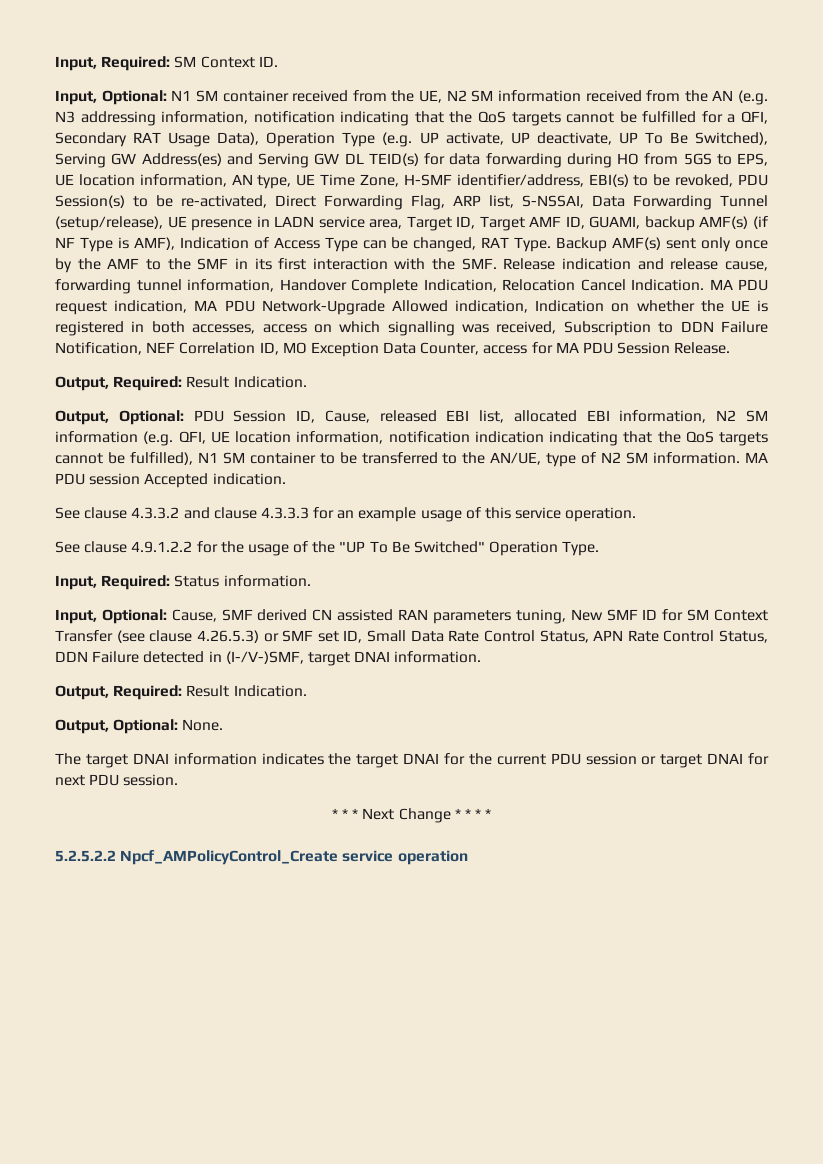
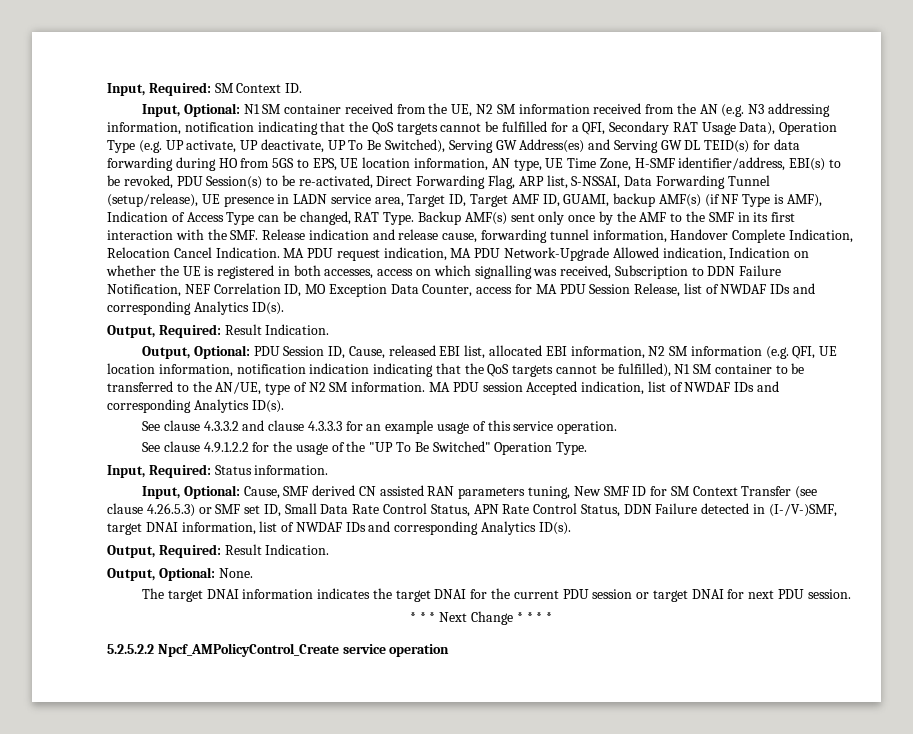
- MA PDU request indication, MA PDU Network-Upgrade Allowed indication, Indication on whether the UE is registered in both accesses, access on which signalling was received, Subscription to DDN Failure Notification, NEF Correlation ID, MO Exception Data Counter, access for MA PDU Session Release.
+ MA PDU request indication, MA PDU Network-Upgrade Allowed indication, Indication on whether the UE is registered in both accesses, access on which signalling was received, Subscription to DDN Failure Notification, NEF Correlation ID, MO Exception Data Counter, access for MA PDU Session Release, list of NWDAF IDs and corresponding Analytics ID(s).
- MA PDU session Accepted indication.
+ MA PDU session Accepted indication, list of NWDAF IDs and corresponding Analytics ID(s).
- Input, Optional: Cause, SMF derived CN assisted RAN parameters tuning, New SMF ID for SM Context Transfer (see clause 4.26.5.3) or SMF set ID, Small Data Rate Control Status, APN Rate Control Status, DDN Failure detected in (I-/V-)SMF, target DNAI information.
+ Input, Optional: Cause, SMF derived CN assisted RAN parameters tuning, New SMF ID for SM Context Transfer (see clause 4.26.5.3) or SMF set ID, Small Data Rate Control Status, APN Rate Control Status, DDN Failure detected in (I-/V-)SMF, target DNAI information, list of NWDAF IDs and corresponding Analytics ID(s).

